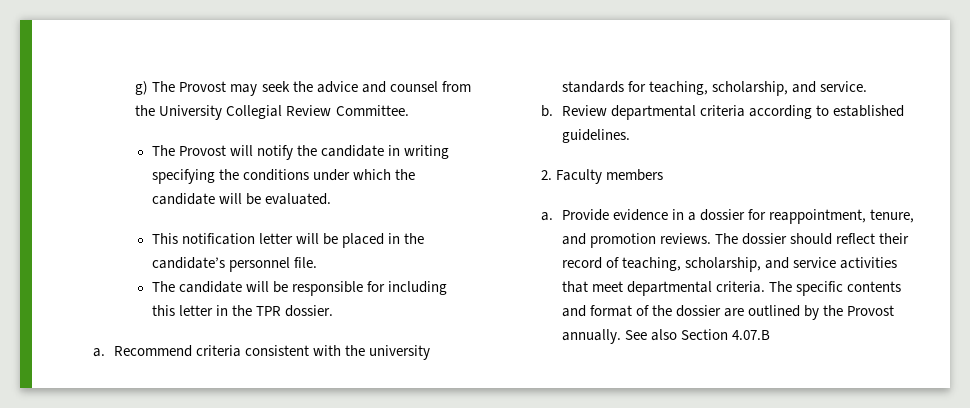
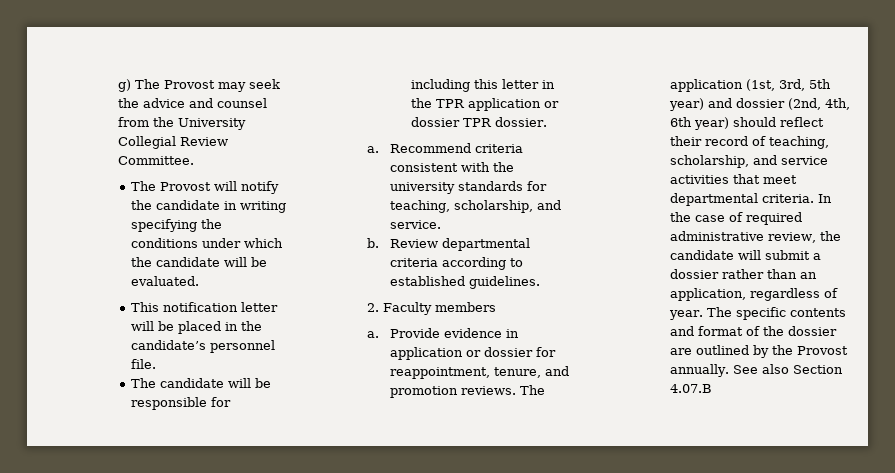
- The candidate will be responsible for including this letter in the TPR dossier.
+ The candidate will be responsible for including this letter in the TPR application or dossier TPR dossier.
- Provide evidence in a dossier for reappointment, tenure, and promotion reviews.
+ Provide evidence in application or dossier for reappointment, tenure, and promotion reviews.
- The dossier should reflect their record of teaching, scholarship, and service activities that meet departmental criteria.
+ The application (1st, 3rd, 5th year) and dossier (2nd, 4th, 6th year) should reflect their record of teaching, scholarship, and service activities that meet departmental criteria.
+ In the case of required administrative review, the candidate will submit a dossier rather than an application, regardless of year.

